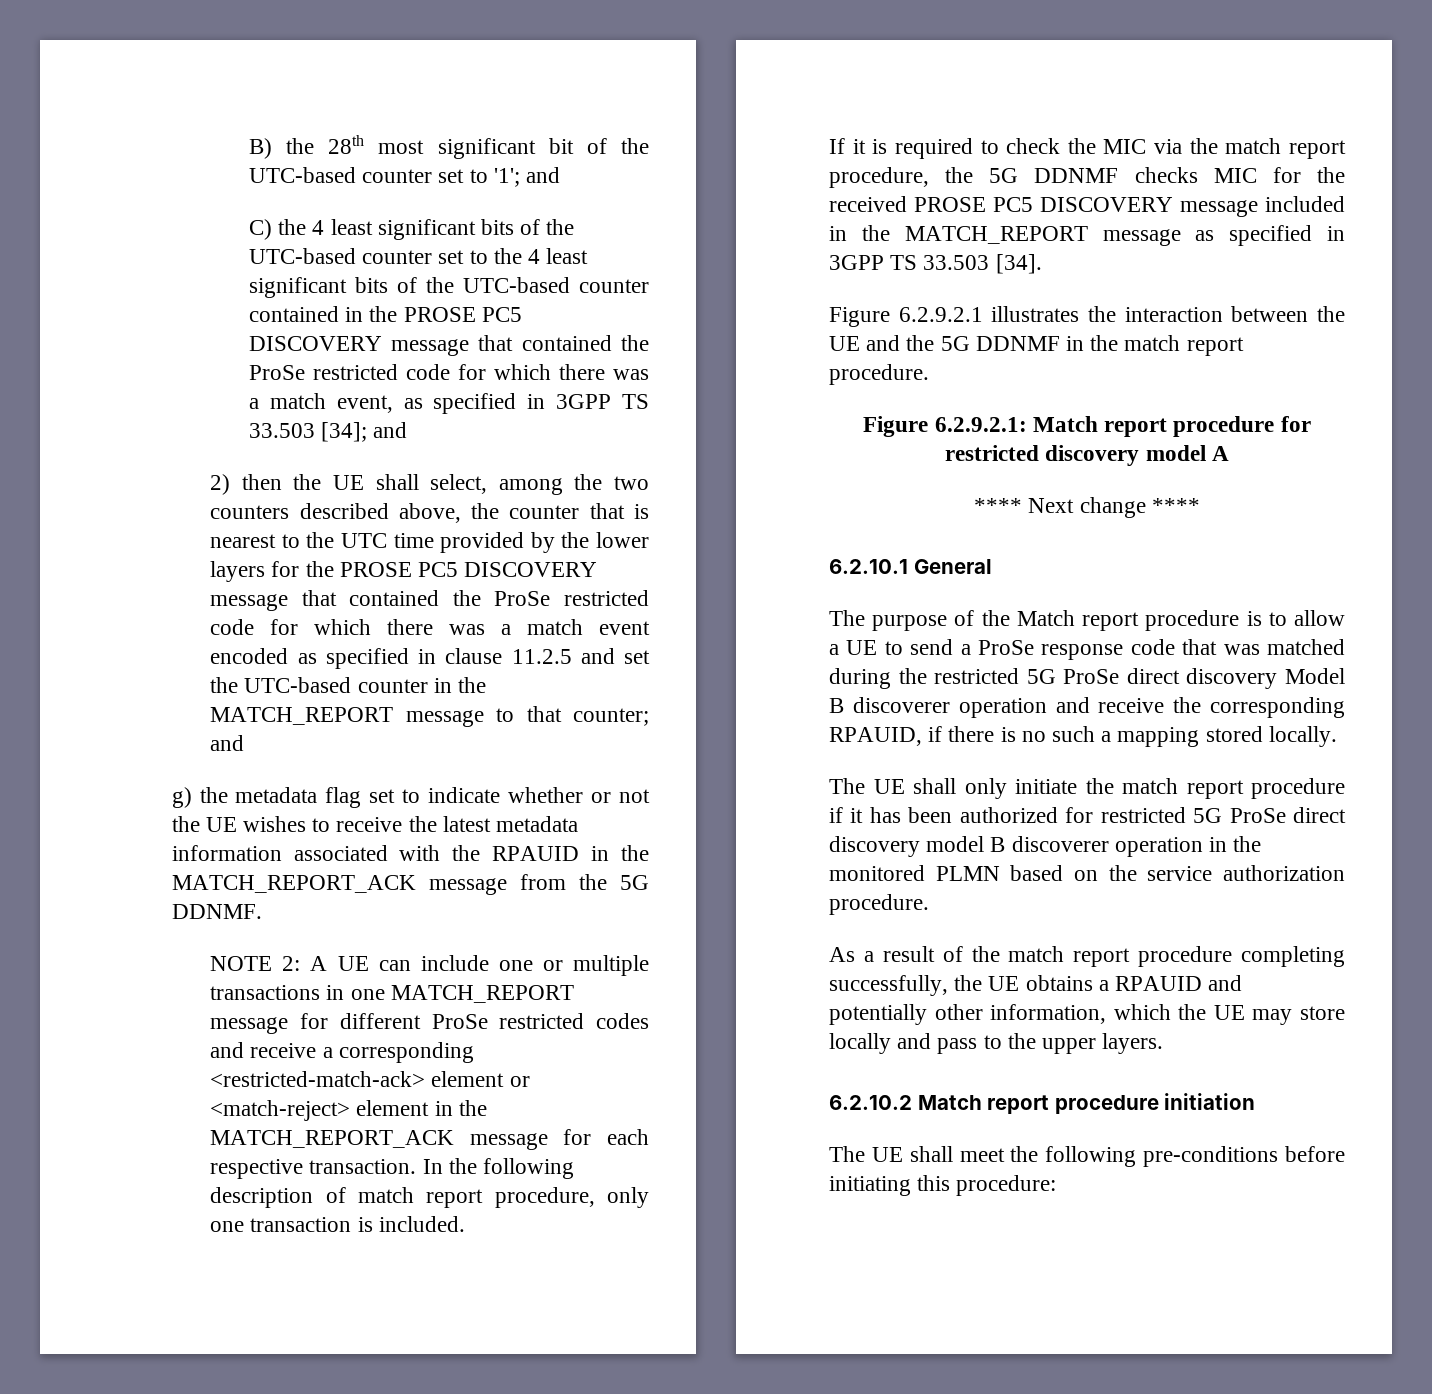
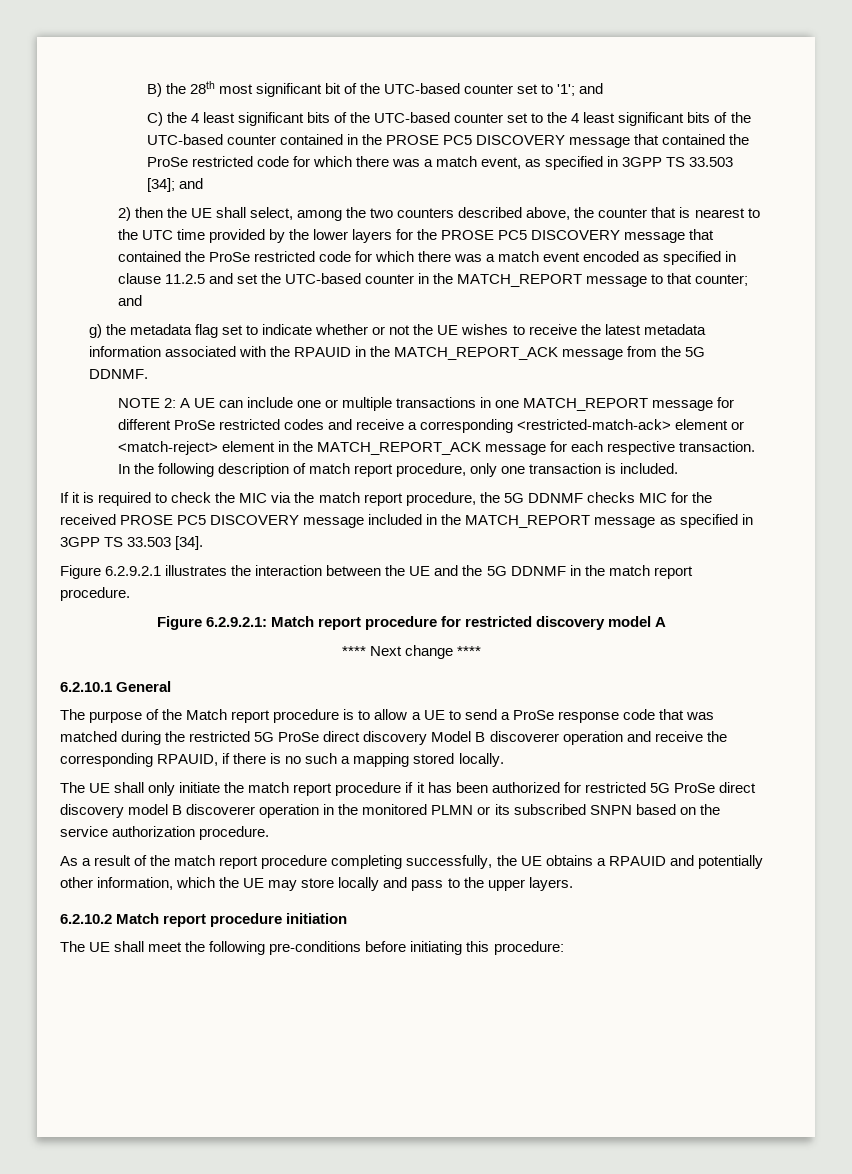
- The UE shall only initiate the match report procedure if it has been authorized for restricted 5G ProSe direct discovery model B discoverer operation in the monitored PLMN based on the service authorization procedure.
+ The UE shall only initiate the match report procedure if it has been authorized for restricted 5G ProSe direct discovery model B discoverer operation in the monitored PLMN or its subscribed SNPN based on the service authorization procedure.

